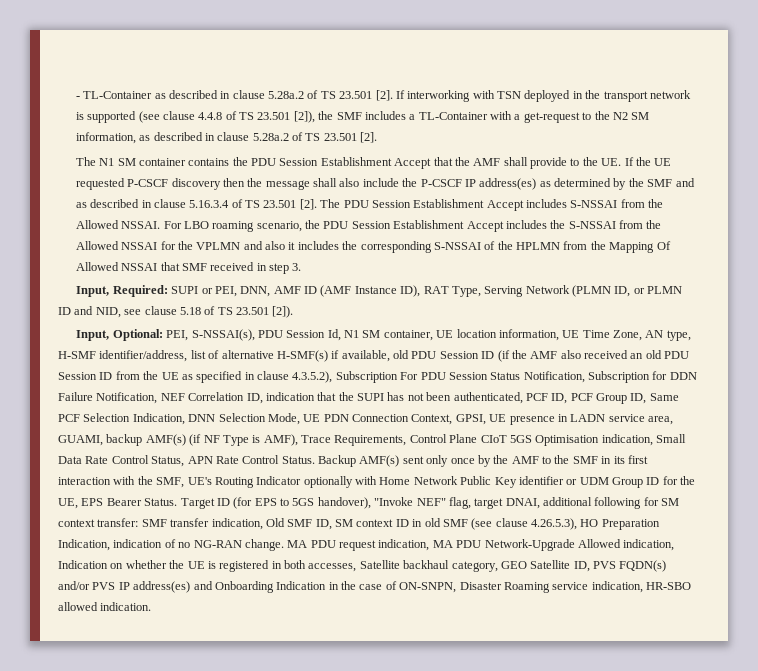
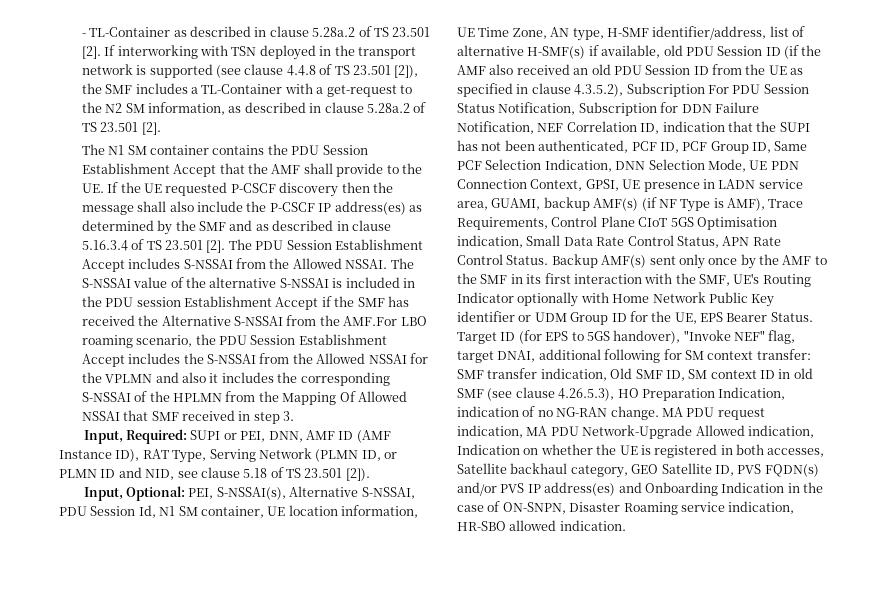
- For LBO roaming scenario, the PDU Session Establishment Accept includes the S-NSSAI from the Allowed NSSAI for the VPLMN and also it includes the corresponding S-NSSAI of the HPLMN from the Mapping Of Allowed NSSAI that SMF received in step 3.
+ The S-NSSAI value of the alternative S-NSSAI is included in the PDU session Establishment Accept if the SMF has received the Alternative S-NSSAI from the AMF.For LBO roaming scenario, the PDU Session Establishment Accept includes the S-NSSAI from the Allowed NSSAI for the VPLMN and also it includes the corresponding S-NSSAI of the HPLMN from the Mapping Of Allowed NSSAI that SMF received in step 3.
- PEI, S-NSSAI(s), PDU Session Id, N1 SM container, UE location information, UE Time Zone, AN type, H-SMF identifier/address, list of alternative H-SMF(s) if available, old PDU Session ID (if the AMF also received an old PDU Session ID from the UE as specified in clause 4.3.5.2), Subscription For PDU Session Status Notification, Subscription for DDN Failure Notification, NEF Correlation ID, indication that the SUPI has not been authenticated, PCF ID, PCF Group ID, Same PCF Selection Indication, DNN Selection Mode, UE PDN Connection Context, GPSI, UE presence in LADN service area, GUAMI, backup AMF(s) (if NF Type is AMF), Trace Requirements, Control Plane CIoT 5GS Optimisation indication, Small Data Rate Control Status, APN Rate Control Status.
+ PEI, S-NSSAI(s), Alternative S-NSSAI, PDU Session Id, N1 SM container, UE location information, UE Time Zone, AN type, H-SMF identifier/address, list of alternative H-SMF(s) if available, old PDU Session ID (if the AMF also received an old PDU Session ID from the UE as specified in clause 4.3.5.2), Subscription For PDU Session Status Notification, Subscription for DDN Failure Notification, NEF Correlation ID, indication that the SUPI has not been authenticated, PCF ID, PCF Group ID, Same PCF Selection Indication, DNN Selection Mode, UE PDN Connection Context, GPSI, UE presence in LADN service area, GUAMI, backup AMF(s) (if NF Type is AMF), Trace Requirements, Control Plane CIoT 5GS Optimisation indication, Small Data Rate Control Status, APN Rate Control Status.

